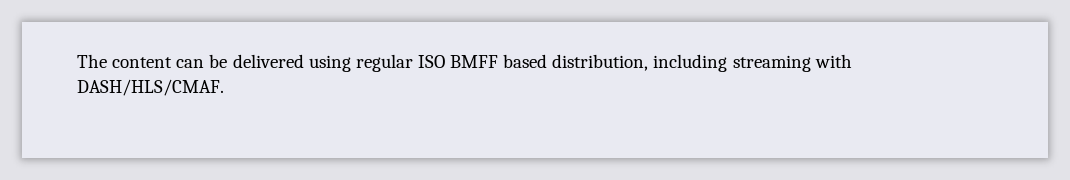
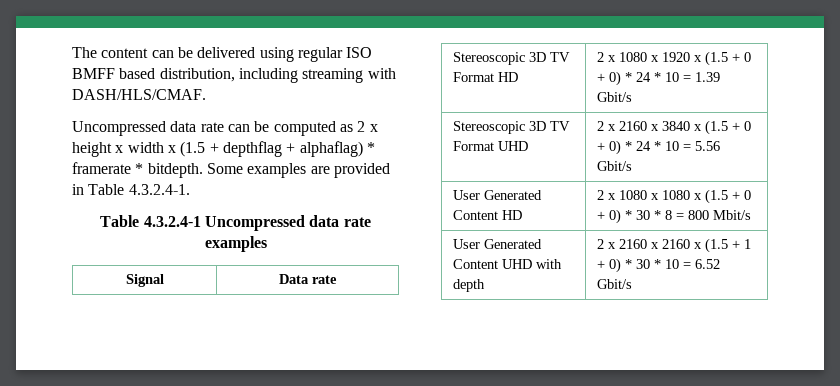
+ Uncompressed data rate can be computed as 2 x height x width x (1.5 + depthflag + alphaflag) * framerate * bitdepth. Some examples are provided in Table 4.3.2.4-1.
+ Table 4.3.2.4-1 Uncompressed data rate examples
+ Signal | Data rate
+ Stereoscopic 3D TV Format HD | 2 x 1080 x 1920 x (1.5 + 0 + 0) * 24 * 10 = 1.39 Gbit/s
+ Stereoscopic 3D TV Format UHD | 2 x 2160 x 3840 x (1.5 + 0 + 0) * 24 * 10 = 5.56 Gbit/s
+ User Generated Content HD | 2 x 1080 x 1080 x (1.5 + 0 + 0) * 30 * 8 = 800 Mbit/s
+ User Generated Content UHD with depth | 2 x 2160 x 2160 x (1.5 + 1 + 0) * 30 * 10 = 6.52 Gbit/s

